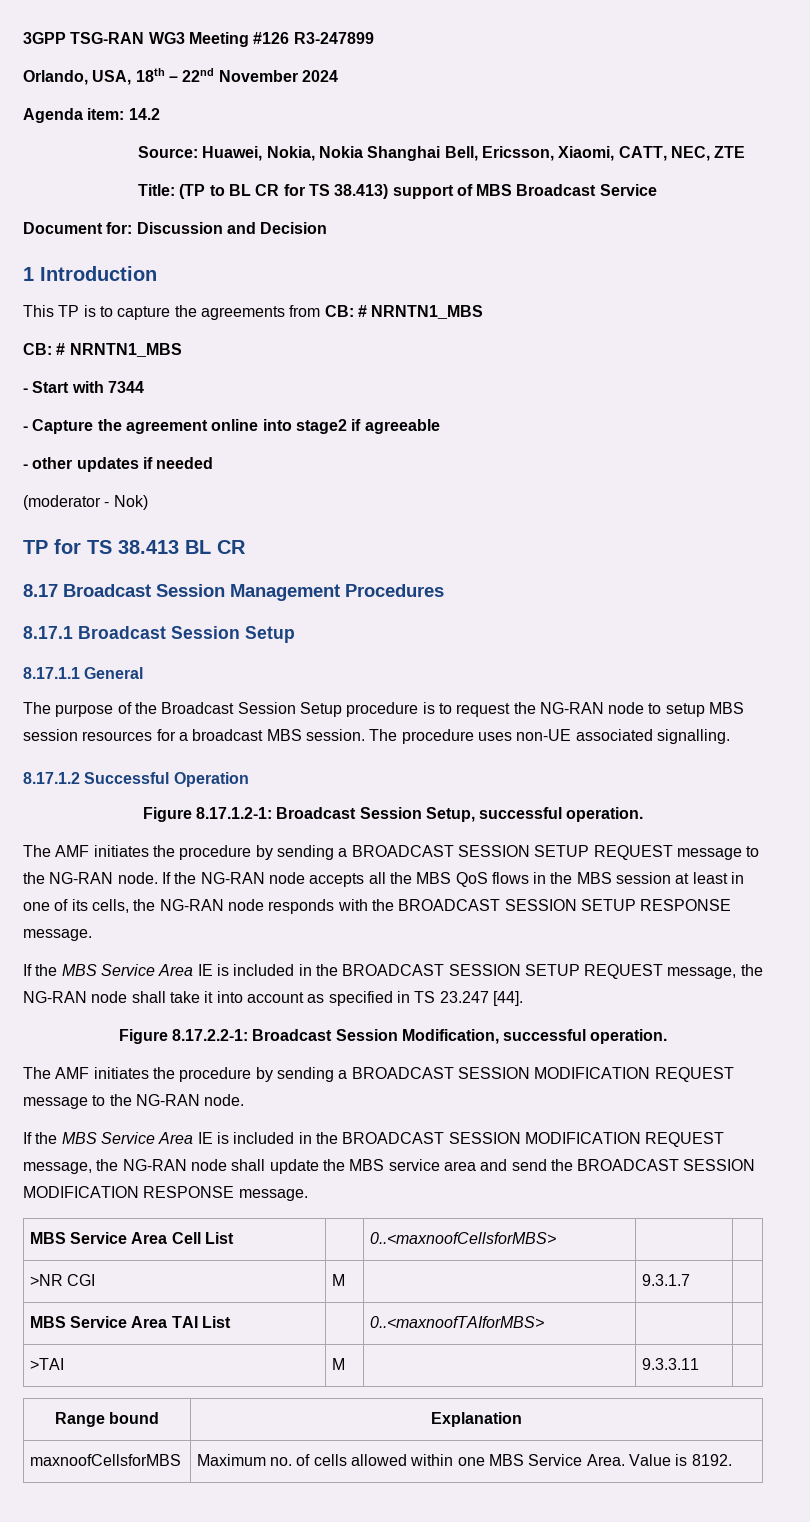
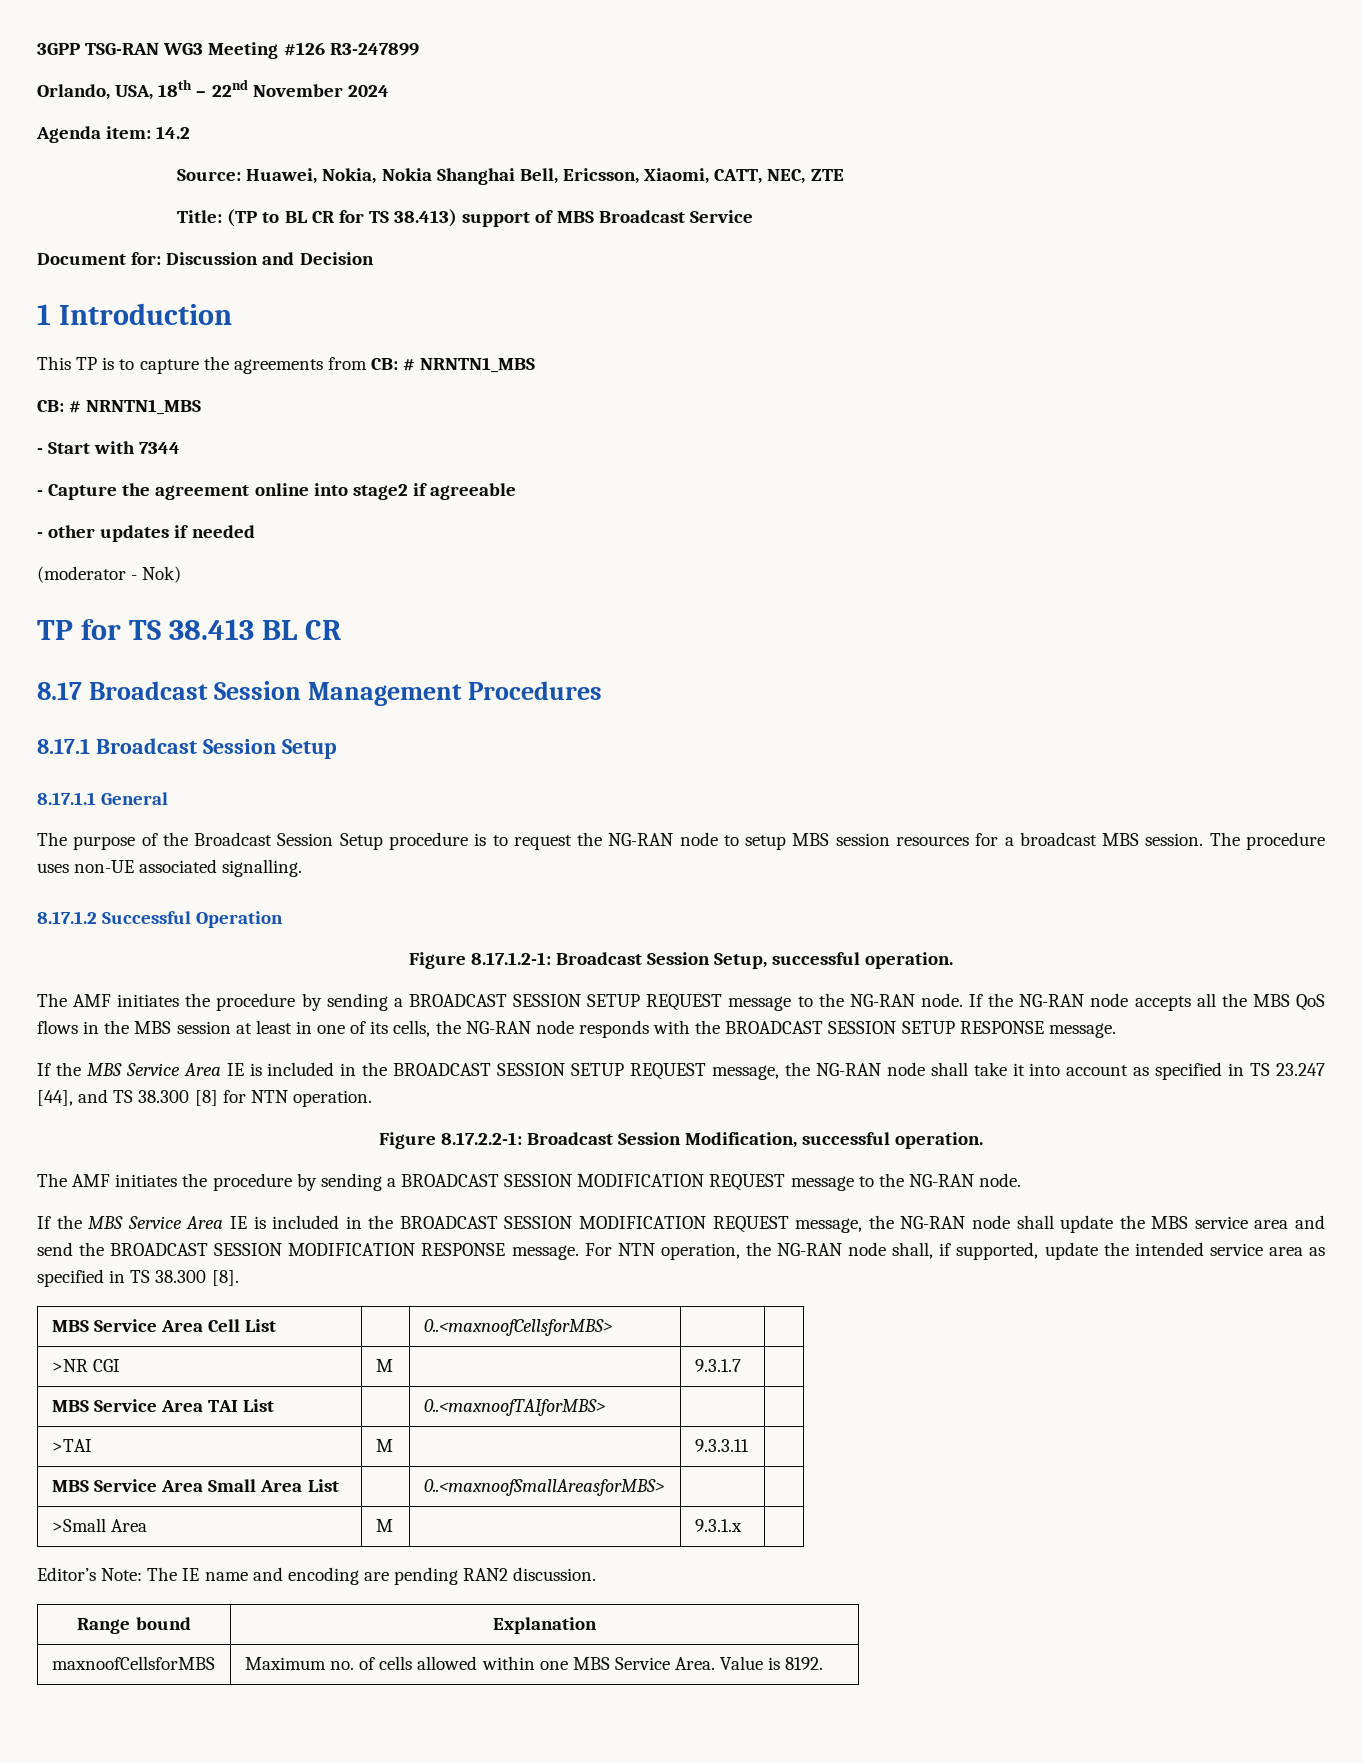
- If the MBS Service Area IE is included in the BROADCAST SESSION SETUP REQUEST message, the NG-RAN node shall take it into account as specified in TS 23.247 [44].
+ If the MBS Service Area IE is included in the BROADCAST SESSION SETUP REQUEST message, the NG-RAN node shall take it into account as specified in TS 23.247 [44], and TS 38.300 [8] for NTN operation.
+ For NTN operation, the NG-RAN node shall, if supported, update the intended service area as specified in TS 38.300 [8].
+ MBS Service Area Small Area List | | 0..<maxnoofSmallAreasforMBS> | |
+ >Small Area | M | | 9.3.1.x |
+ Editor’s Note: The IE name and encoding are pending RAN2 discussion.

